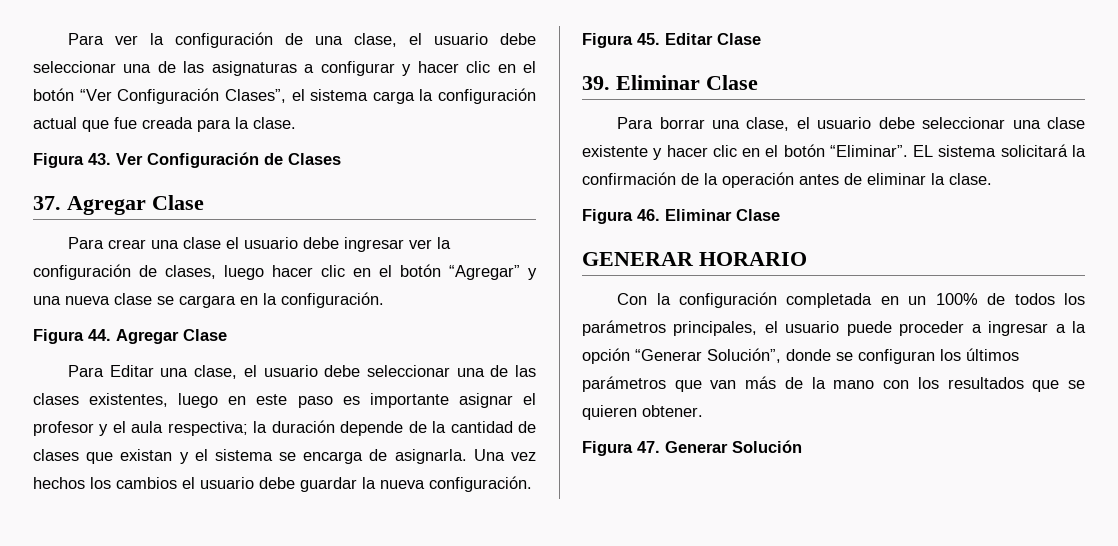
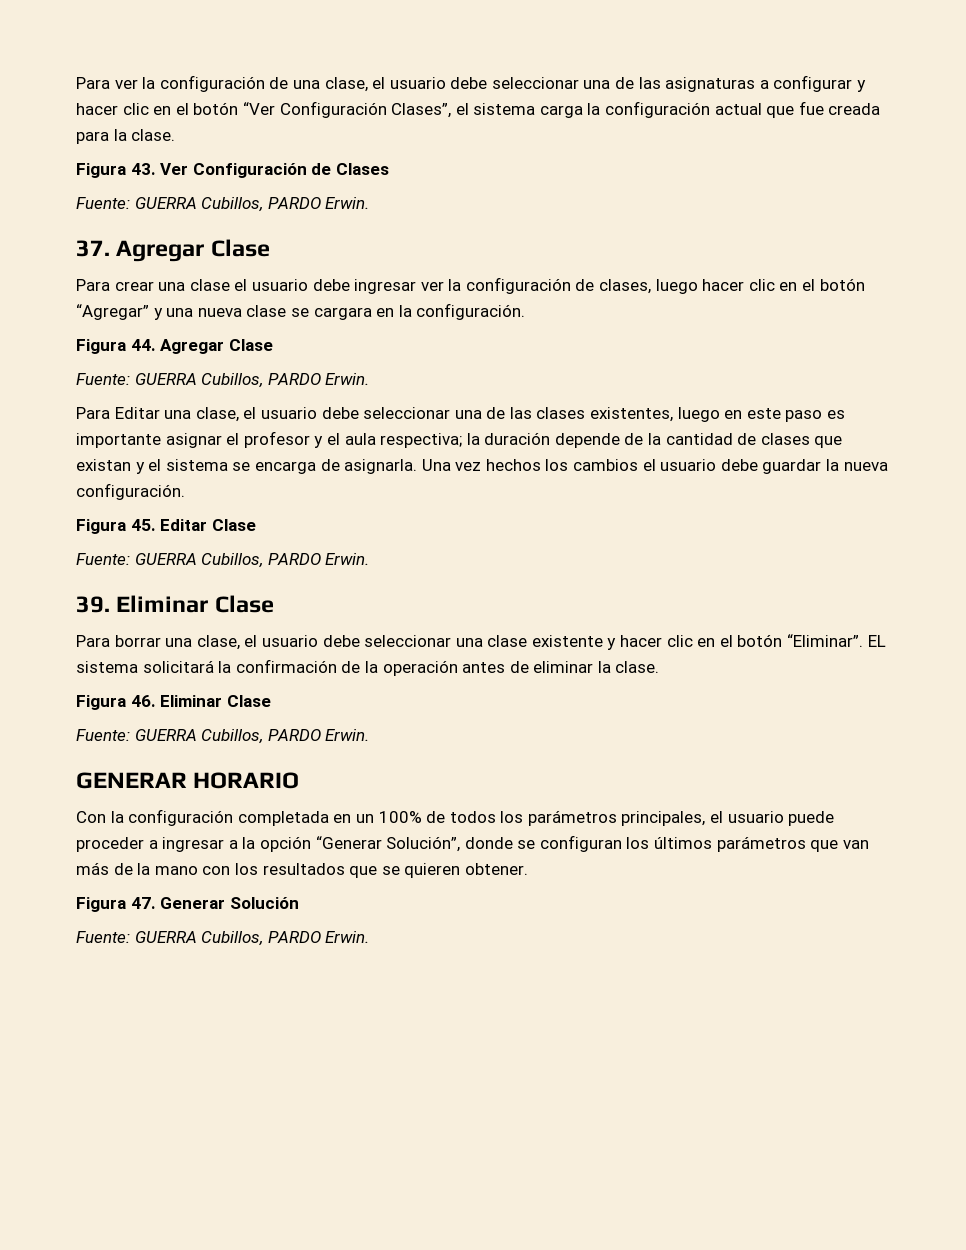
  Figura 43. Ver Configuración de Clases
+ Fuente: GUERRA Cubillos, PARDO Erwin.
  Figura 44. Agregar Clase
+ Fuente: GUERRA Cubillos, PARDO Erwin.
  Figura 45. Editar Clase
+ Fuente: GUERRA Cubillos, PARDO Erwin.
  Figura 46. Eliminar Clase
+ Fuente: GUERRA Cubillos, PARDO Erwin.
  Figura 47. Generar Solución
+ Fuente: GUERRA Cubillos, PARDO Erwin.

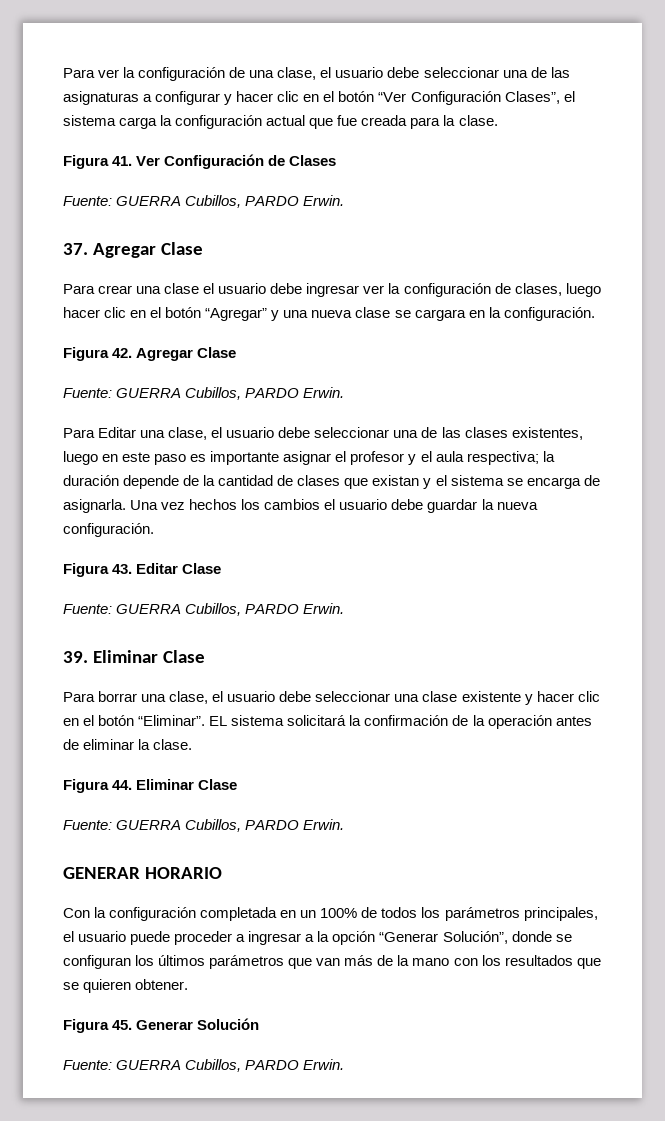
- Figura 43. Ver Configuración de Clases
+ Figura 41. Ver Configuración de Clases
- Figura 44. Agregar Clase
+ Figura 42. Agregar Clase
- Figura 45. Editar Clase
+ Figura 43. Editar Clase
- Figura 46. Eliminar Clase
+ Figura 44. Eliminar Clase
- Figura 47. Generar Solución
+ Figura 45. Generar Solución

